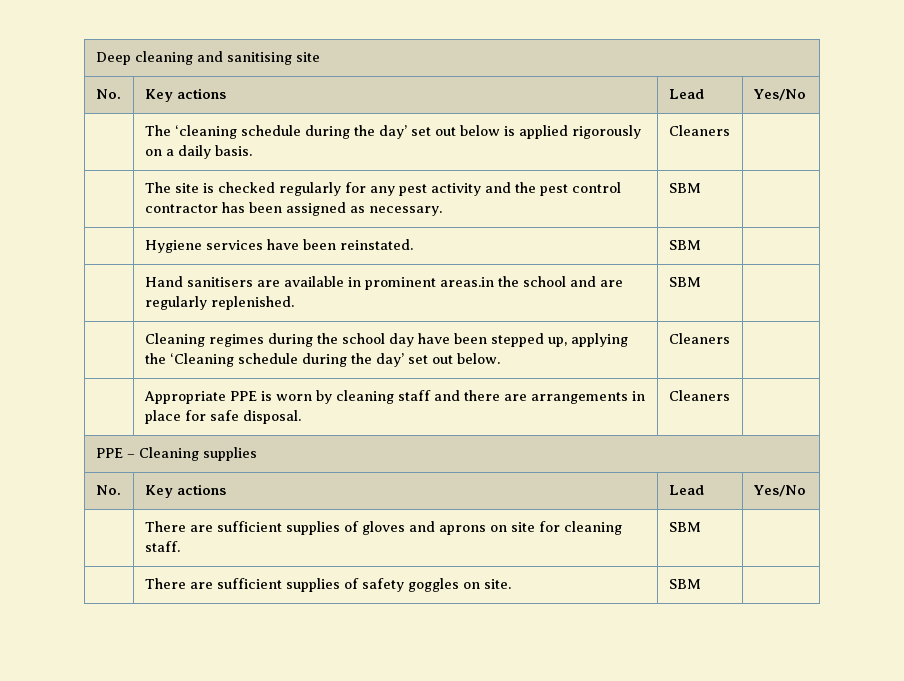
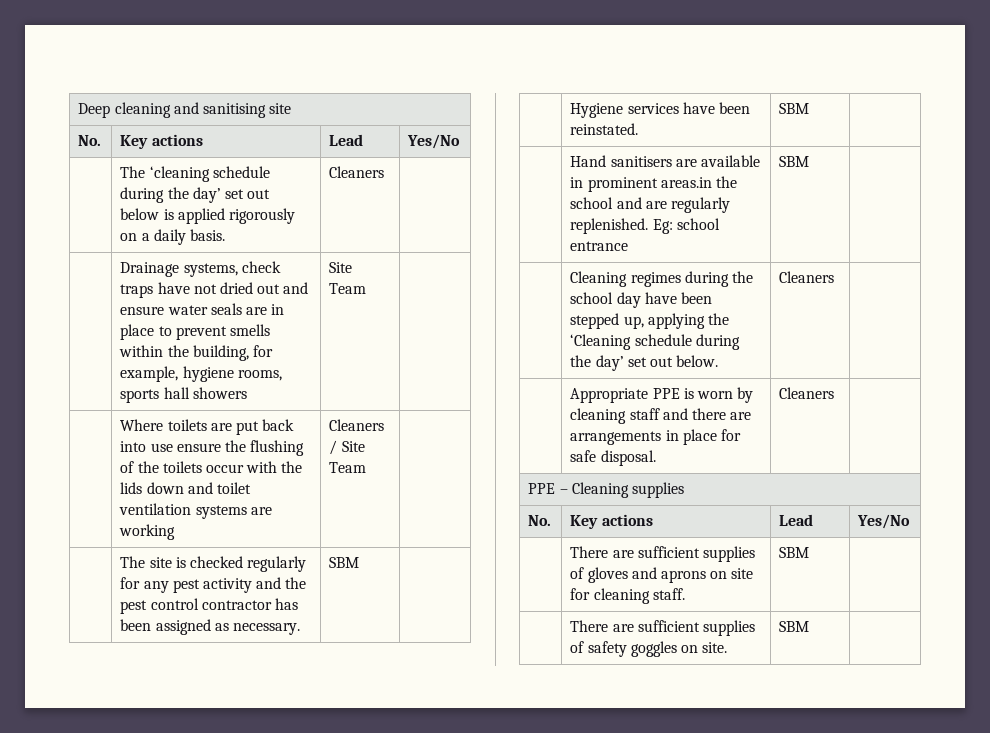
+ | Drainage systems, check traps have not dried out and ensure water seals are in place to prevent smells within the building, for example, hygiene rooms, sports hall showers | Site Team |
+ | Where toilets are put back into use ensure the flushing of the toilets occur with the lids down and toilet ventilation systems are working | Cleaners / Site Team |
- | Hand sanitisers are available in prominent areas.in the school and are regularly replenished. | SBM |
+ | Hand sanitisers are available in prominent areas.in the school and are regularly replenished. Eg: school entrance | SBM |

